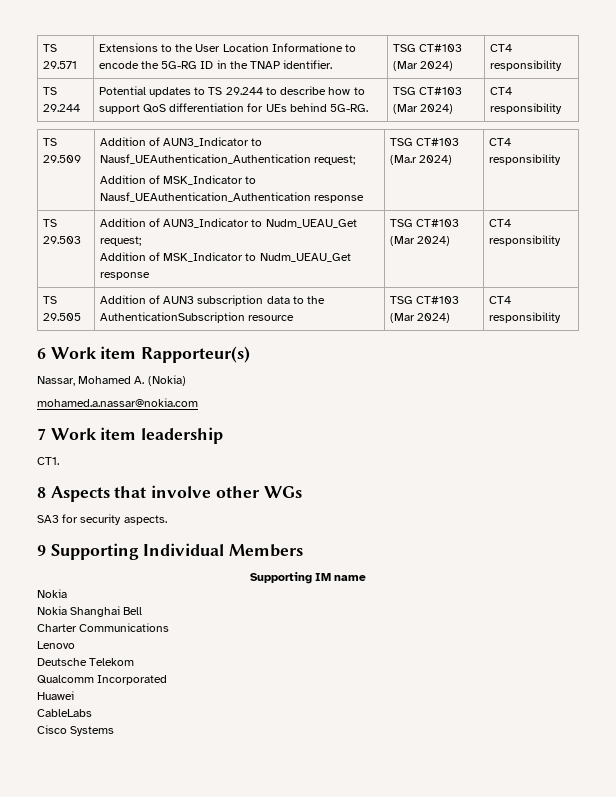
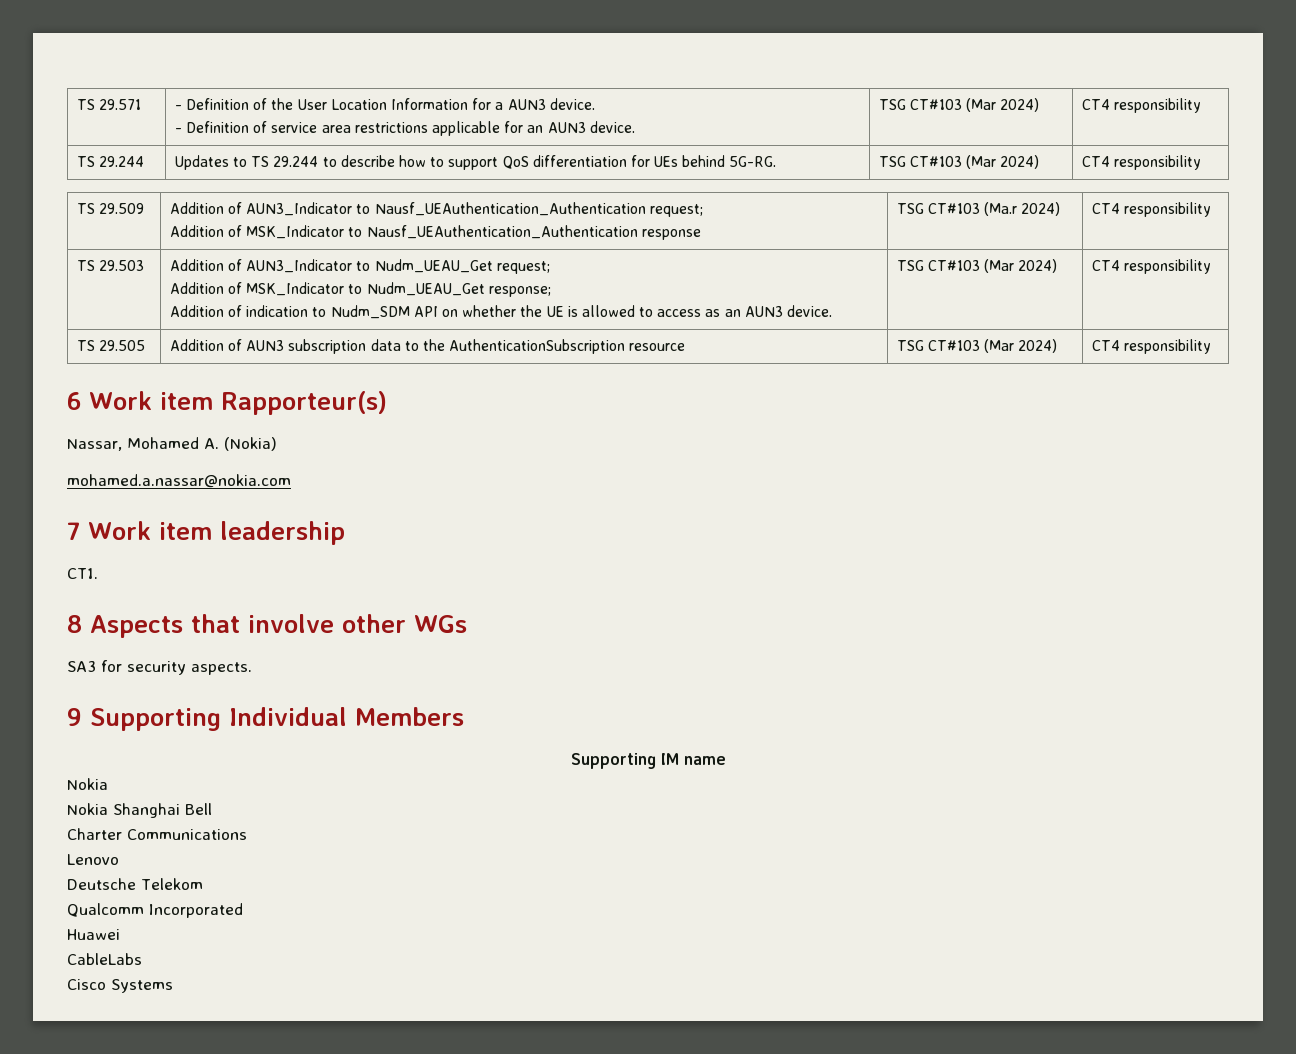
- TS 29.571 | Extensions to the User Location Informatione to encode the 5G-RG ID in the TNAP identifier. | TSG CT#103 (Mar 2024) | CT4 responsibility
+ TS 29.571 | - Definition of the User Location Information for a AUN3 device.
+ - Definition of service area restrictions applicable for an AUN3 device. | TSG CT#103 (Mar 2024) | CT4 responsibility
- TS 29.244 | Potential updates to TS 29.244 to describe how to support QoS differentiation for UEs behind 5G-RG. | TSG CT#103 (Mar 2024) | CT4 responsibility
+ TS 29.244 | Updates to TS 29.244 to describe how to support QoS differentiation for UEs behind 5G-RG. | TSG CT#103 (Mar 2024) | CT4 responsibility
  TS 29.503 | Addition of AUN3_Indicator to Nudm_UEAU_Get request;
- Addition of MSK_Indicator to Nudm_UEAU_Get response | TSG CT#103 (Mar 2024) | CT4 responsibility
+ Addition of MSK_Indicator to Nudm_UEAU_Get response;
+ Addition of indication to Nudm_SDM API on whether the UE is allowed to access as an AUN3 device. | TSG CT#103 (Mar 2024) | CT4 responsibility

